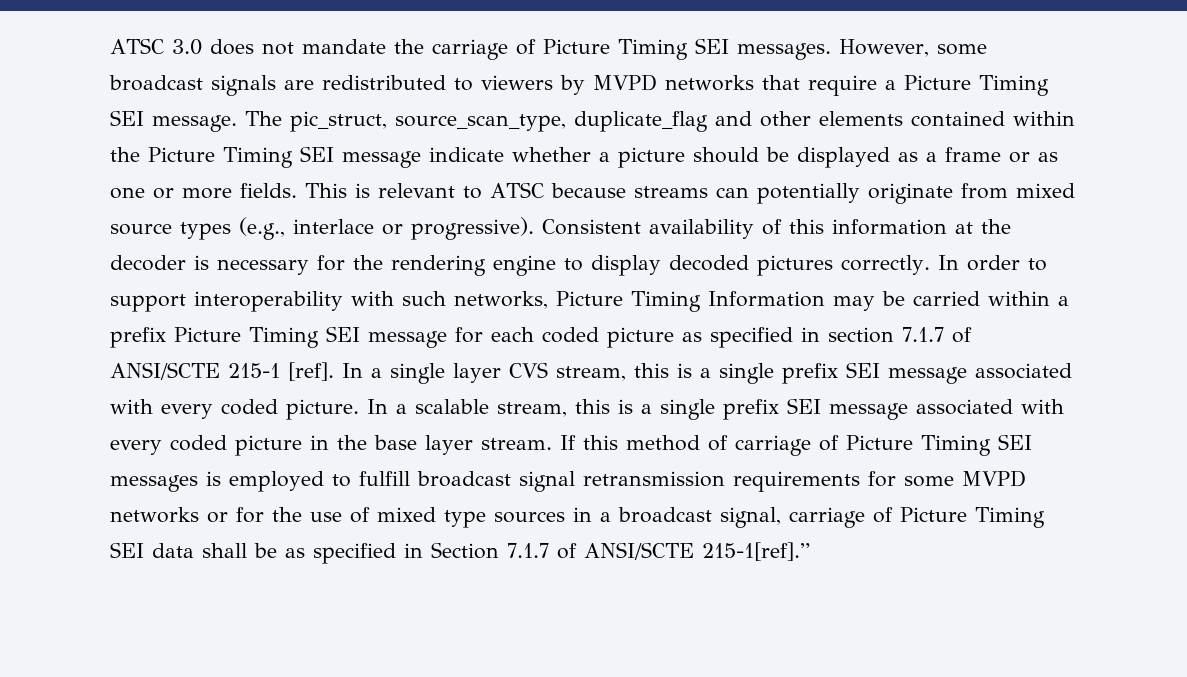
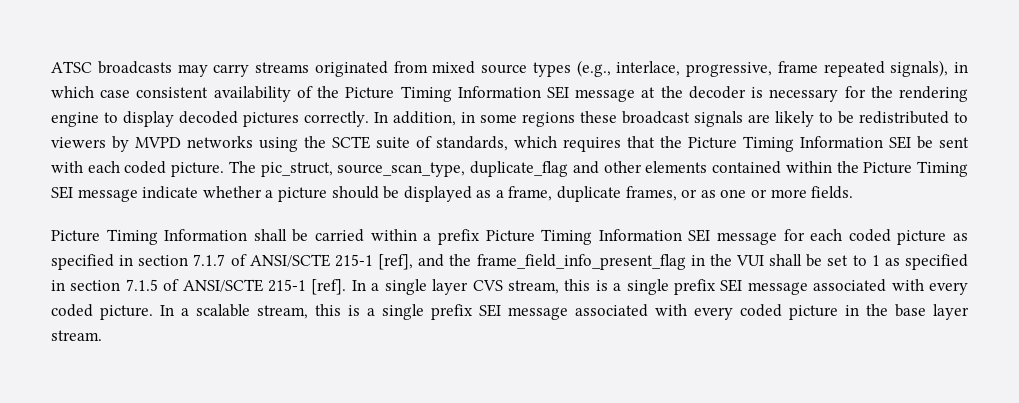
- ATSC 3.0 does not mandate the carriage of Picture Timing SEI messages. However, some broadcast signals are redistributed to viewers by MVPD networks that require a Picture Timing SEI message.
+ ATSC broadcasts may carry streams originated from mixed source types (e.g., interlace, progressive, frame repeated signals), in which case consistent availability of the Picture Timing Information SEI message at the decoder is necessary for the rendering engine to display decoded pictures correctly. In addition, in some regions these broadcast signals are likely to be redistributed to viewers by MVPD networks using the SCTE suite of standards, which requires that the Picture Timing Information SEI be sent with each coded picture.
- The pic_struct, source_scan_type, duplicate_flag and other elements contained within the Picture Timing SEI message indicate whether a picture should be displayed as a frame or as one or more fields. This is relevant to ATSC because streams can potentially originate from mixed source types (e.g., interlace or progressive). Consistent availability of this information at the decoder is necessary for the rendering engine to display decoded pictures correctly. In order to support interoperability with such networks, Picture Timing Information may be carried within a prefix Picture Timing SEI message for each coded picture as specified in section 7.1.7 of ANSI/SCTE 215-1 [ref].
+ The pic_struct, source_scan_type, duplicate_flag and other elements contained within the Picture Timing SEI message indicate whether a picture should be displayed as a frame, duplicate frames, or as one or more fields.
+ Picture Timing Information shall be carried within a prefix Picture Timing Information SEI message for each coded picture as specified in section 7.1.7 of ANSI/SCTE 215-1 [ref], and the frame_field_info_present_flag in the VUI shall be set to 1 as specified in section 7.1.5 of ANSI/SCTE 215-1 [ref].
- If this method of carriage of Picture Timing SEI messages is employed to fulfill broadcast signal retransmission requirements for some MVPD networks or for the use of mixed type sources in a broadcast signal, carriage of Picture Timing SEI data shall be as specified in Section 7.1.7 of ANSI/SCTE 215-1[ref].”

